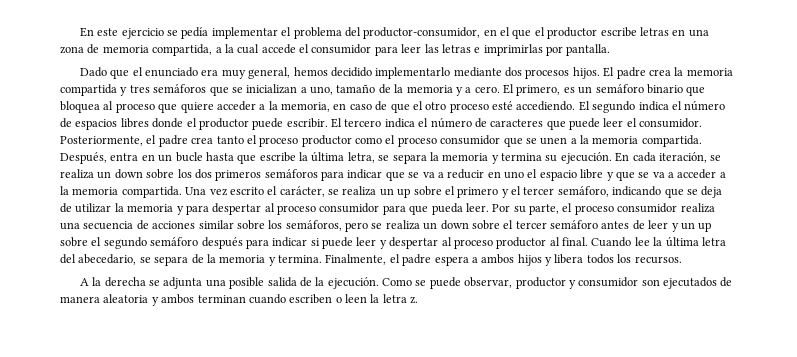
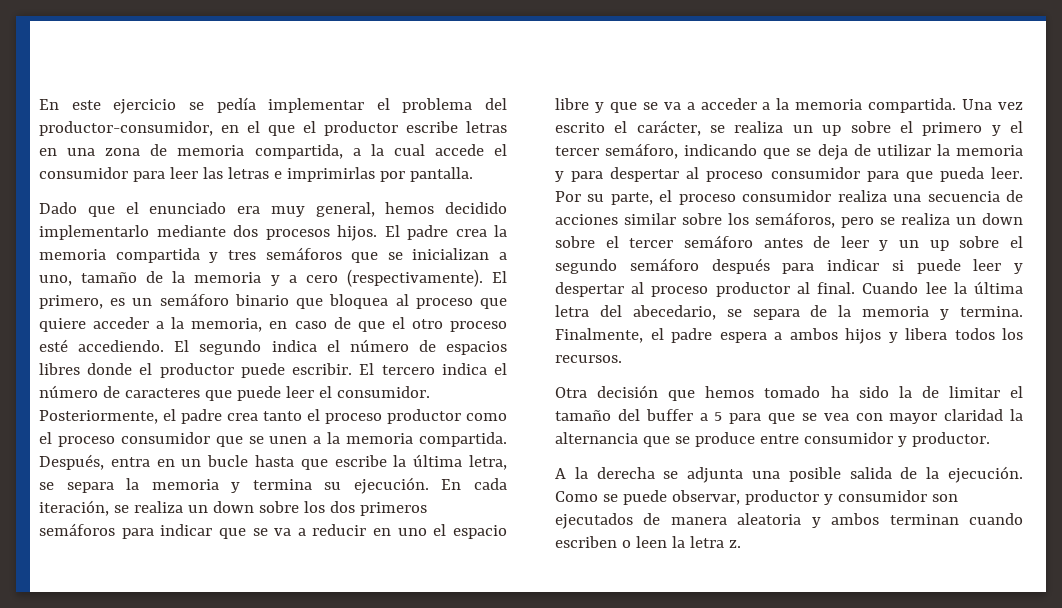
- El padre crea la memoria compartida y tres semáforos que se inicializan a uno, tamaño de la memoria y a cero.
+ El padre crea la memoria compartida y tres semáforos que se inicializan a uno, tamaño de la memoria y a cero (respectivamente).
+ Otra decisión que hemos tomado ha sido la de limitar el tamaño del buffer a 5 para que se vea con mayor claridad la alternancia que se produce entre consumidor y productor.

